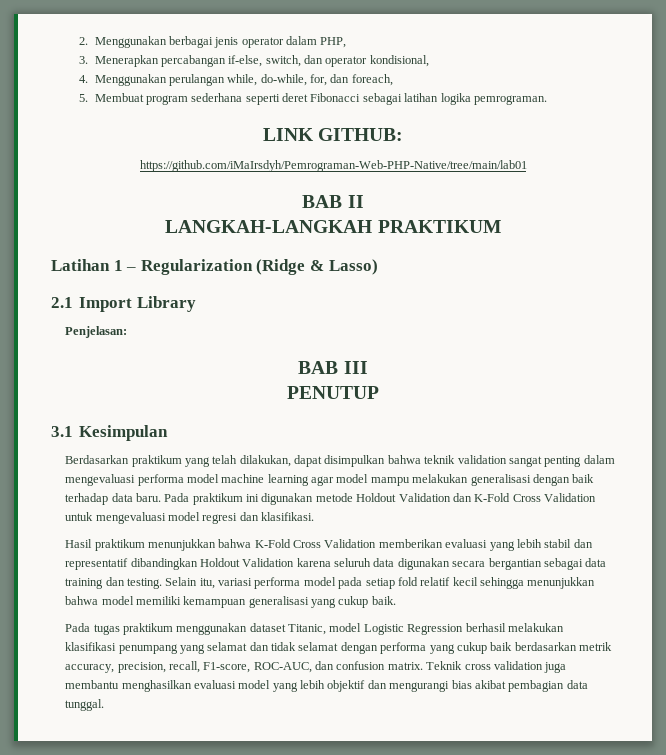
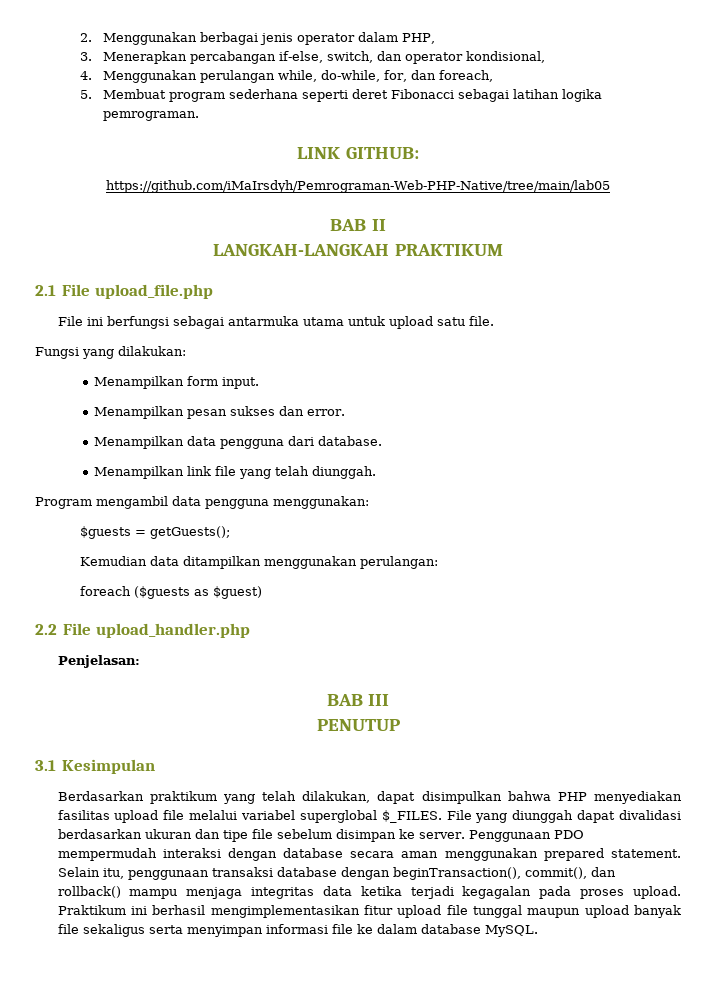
- https://github.com/iMaIrsdyh/Pemrograman-Web-PHP-Native/tree/main/lab01
+ https://github.com/iMaIrsdyh/Pemrograman-Web-PHP-Native/tree/main/lab05
- Latihan 1 – Regularization (Ridge & Lasso)
- 2.1 Import Library
+ 2.1 File upload_file.php
+ File ini berfungsi sebagai antarmuka utama untuk upload satu file.
+ Fungsi yang dilakukan:
+ Menampilkan form input.
+ Menampilkan pesan sukses dan error.
+ Menampilkan data pengguna dari database.
+ Menampilkan link file yang telah diunggah.
+ Program mengambil data pengguna menggunakan:
+ $guests = getGuests();
+ Kemudian data ditampilkan menggunakan perulangan:
+ foreach ($guests as $guest)
+ 2.2 File upload_handler.php
- Berdasarkan praktikum yang telah dilakukan, dapat disimpulkan bahwa teknik validation sangat penting dalam mengevaluasi performa model machine learning agar model mampu melakukan generalisasi dengan baik terhadap data baru. Pada praktikum ini digunakan metode Holdout Validation dan K-Fold Cross Validation untuk mengevaluasi model regresi dan klasifikasi.
- Hasil praktikum menunjukkan bahwa K-Fold Cross Validation memberikan evaluasi yang lebih stabil dan representatif dibandingkan Holdout Validation karena seluruh data digunakan secara bergantian sebagai data training dan testing. Selain itu, variasi performa model pada setiap fold relatif kecil sehingga menunjukkan bahwa model memiliki kemampuan generalisasi yang cukup baik.
- Pada tugas praktikum menggunakan dataset Titanic, model Logistic Regression berhasil melakukan klasifikasi penumpang yang selamat dan tidak selamat dengan performa yang cukup baik berdasarkan metrik accuracy, precision, recall, F1-score, ROC-AUC, dan confusion matrix. Teknik cross validation juga membantu menghasilkan evaluasi model yang lebih objektif dan mengurangi bias akibat pembagian data tunggal.
+ Berdasarkan praktikum yang telah dilakukan, dapat disimpulkan bahwa PHP menyediakan fasilitas upload file melalui variabel superglobal $_FILES. File yang diunggah dapat divalidasi berdasarkan ukuran dan tipe file sebelum disimpan ke server. Penggunaan PDO mempermudah interaksi dengan database secara aman menggunakan prepared statement. Selain itu, penggunaan transaksi database dengan beginTransaction(), commit(), dan rollback() mampu menjaga integritas data ketika terjadi kegagalan pada proses upload. Praktikum ini berhasil mengimplementasikan fitur upload file tunggal maupun upload banyak file sekaligus serta menyimpan informasi file ke dalam database MySQL.

